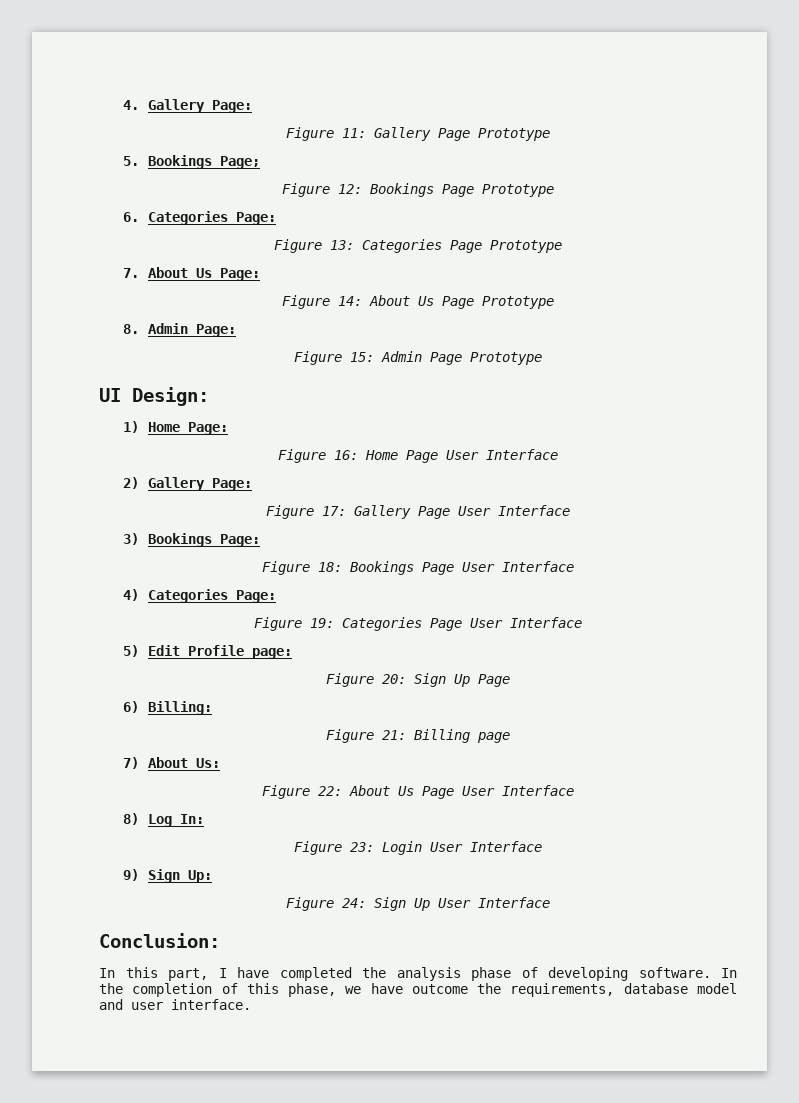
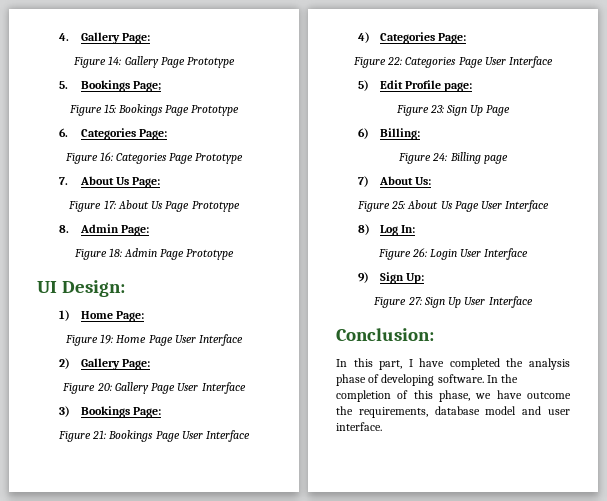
- Figure 11: Gallery Page Prototype
+ Figure 14: Gallery Page Prototype
- Figure 12: Bookings Page Prototype
+ Figure 15: Bookings Page Prototype
- Figure 13: Categories Page Prototype
+ Figure 16: Categories Page Prototype
- Figure 14: About Us Page Prototype
+ Figure 17: About Us Page Prototype
- Figure 15: Admin Page Prototype
+ Figure 18: Admin Page Prototype
- Figure 16: Home Page User Interface
+ Figure 19: Home Page User Interface
- Figure 17: Gallery Page User Interface
+ Figure 20: Gallery Page User Interface
- Figure 18: Bookings Page User Interface
+ Figure 21: Bookings Page User Interface
- Figure 19: Categories Page User Interface
+ Figure 22: Categories Page User Interface
- Figure 20: Sign Up Page
+ Figure 23: Sign Up Page
- Figure 21: Billing page
+ Figure 24: Billing page
- Figure 22: About Us Page User Interface
+ Figure 25: About Us Page User Interface
- Figure 23: Login User Interface
+ Figure 26: Login User Interface
- Figure 24: Sign Up User Interface
+ Figure 27: Sign Up User Interface

